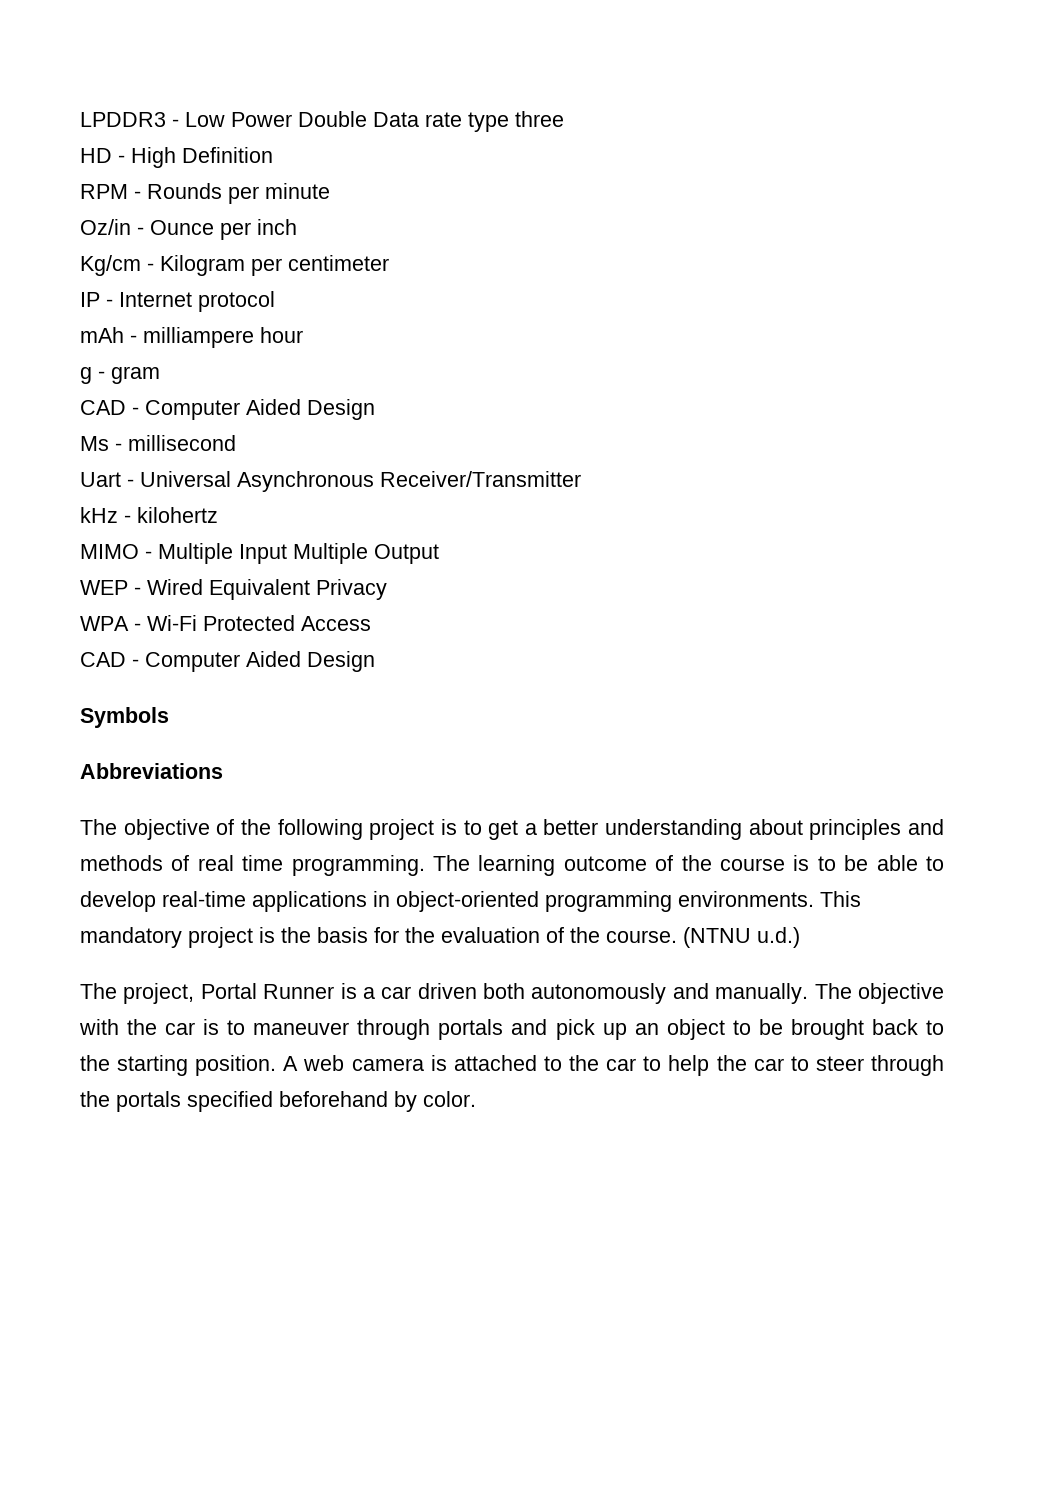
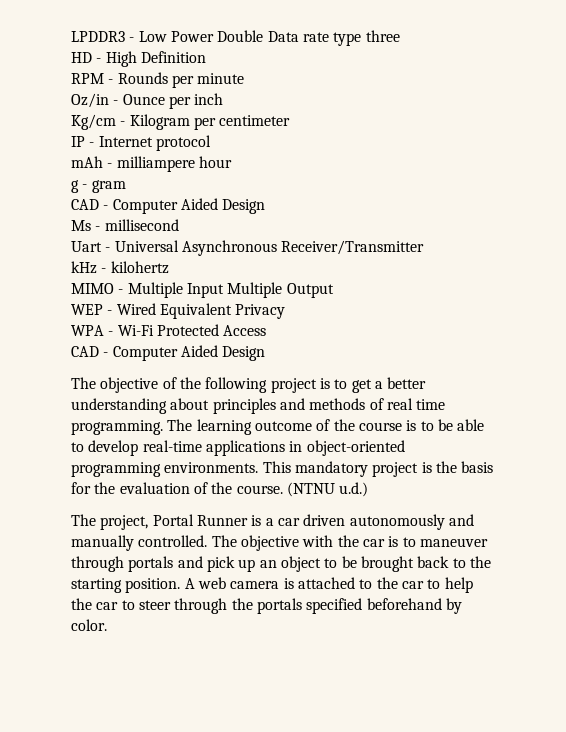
- Symbols
- Abbreviations
- The project, Portal Runner is a car driven both autonomously and manually.
+ The project, Portal Runner is a car driven autonomously and manually controlled.

